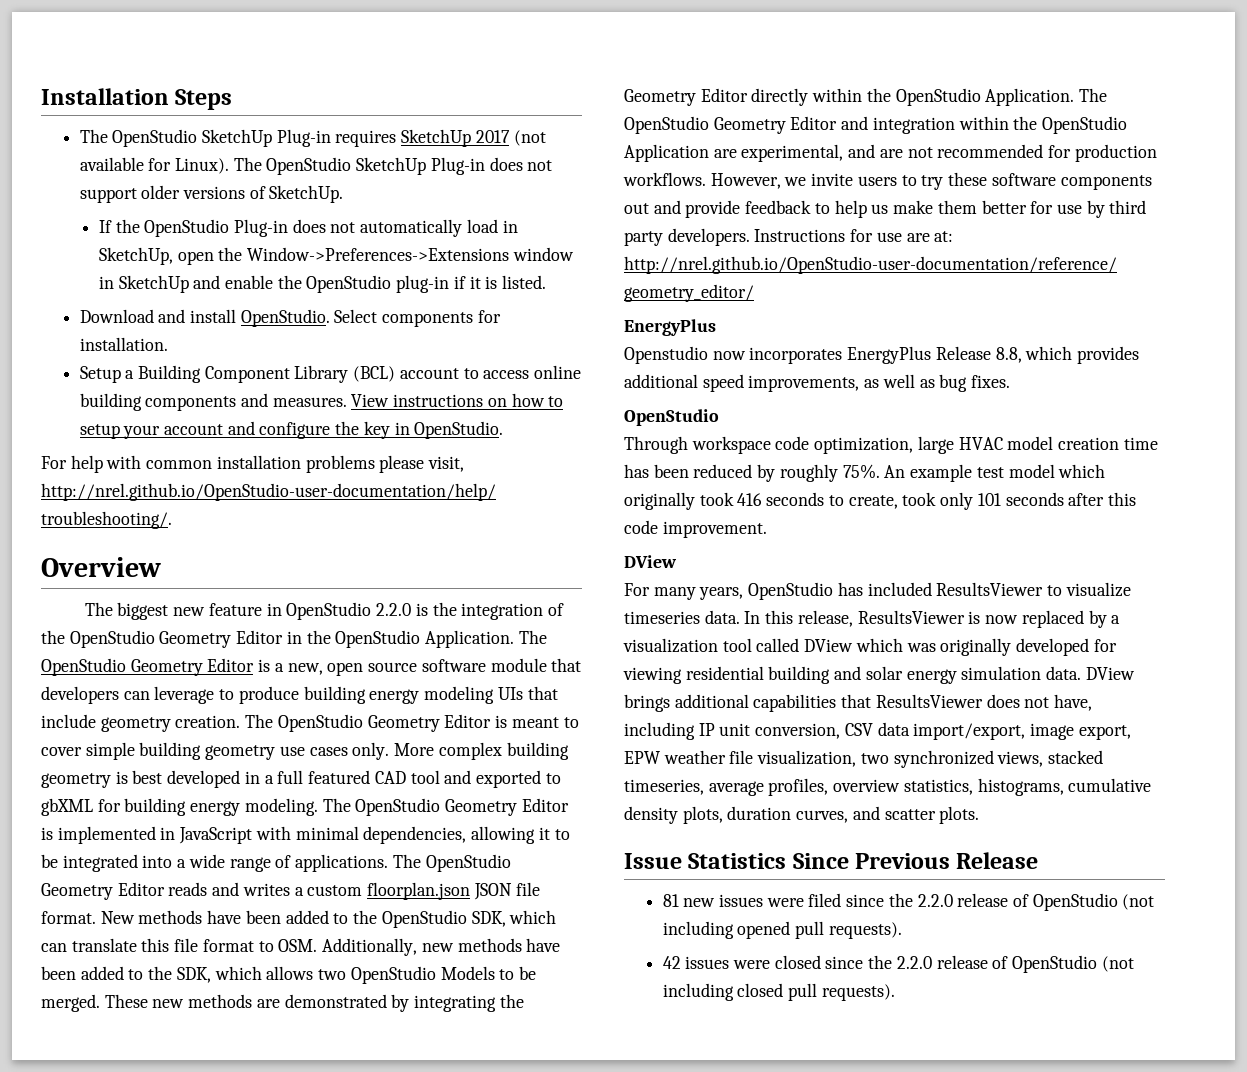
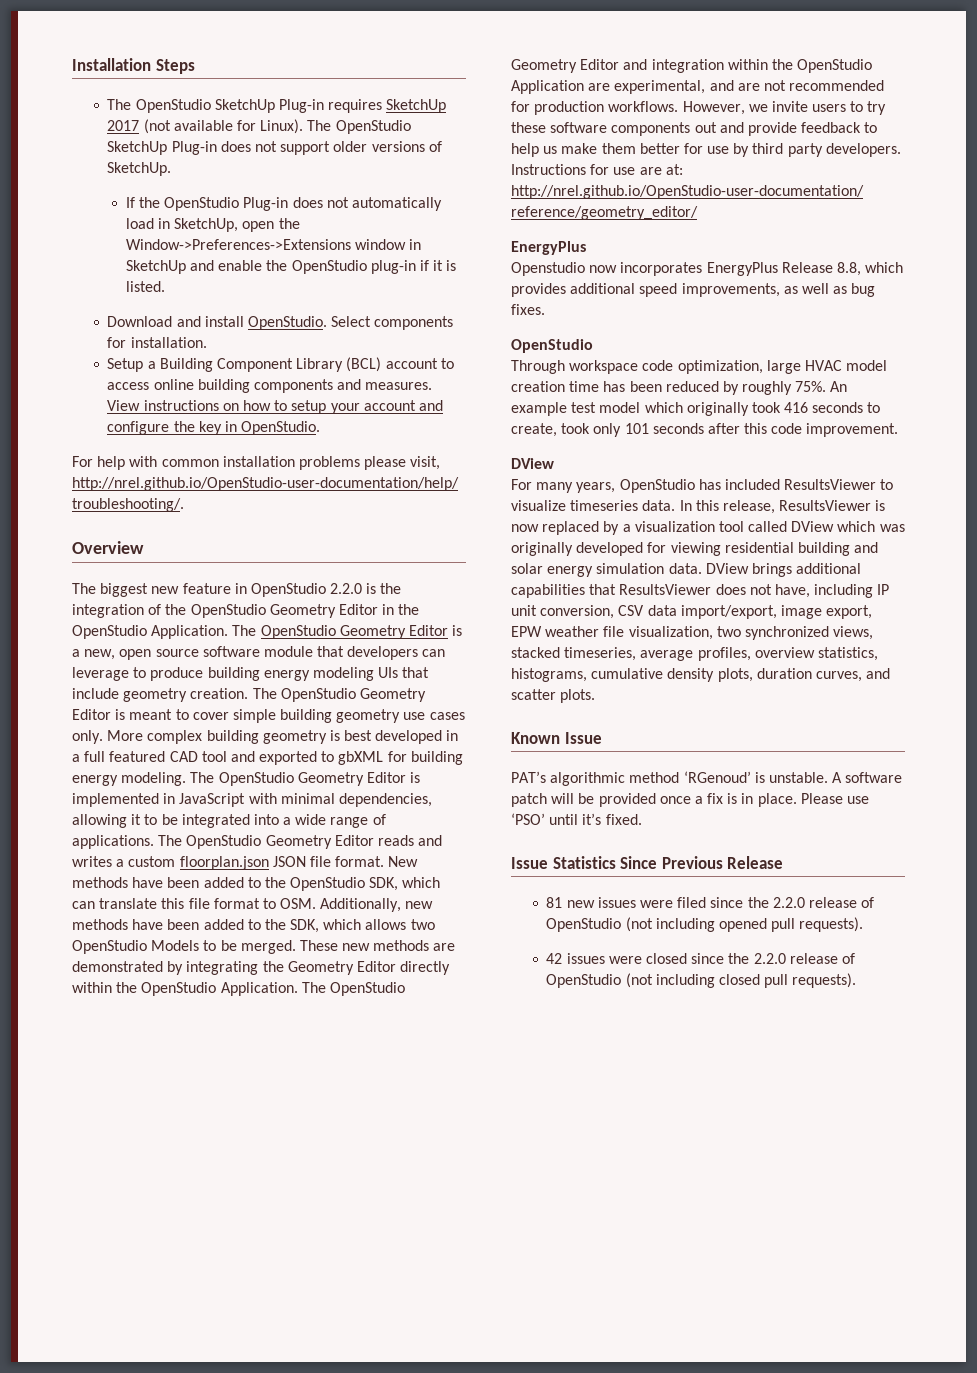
+ Known Issue
+ PAT’s algorithmic method ‘RGenoud’ is unstable. A software patch will be provided once a fix is in place. Please use ‘PSO’ until it’s fixed.

